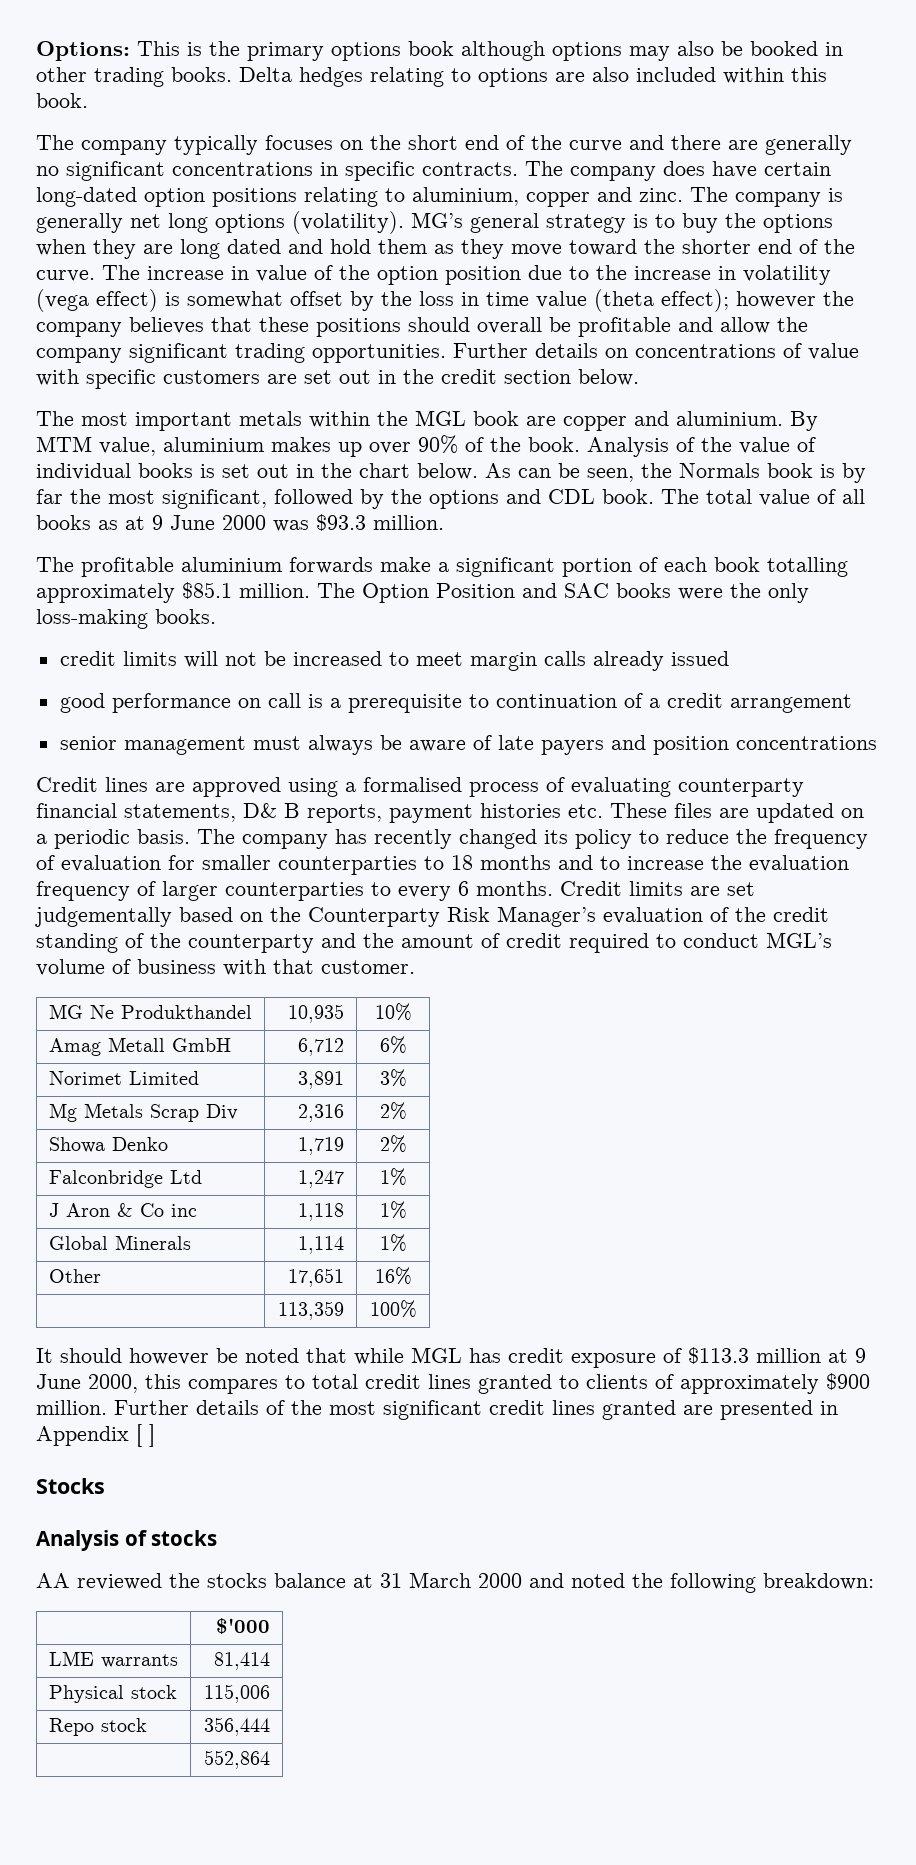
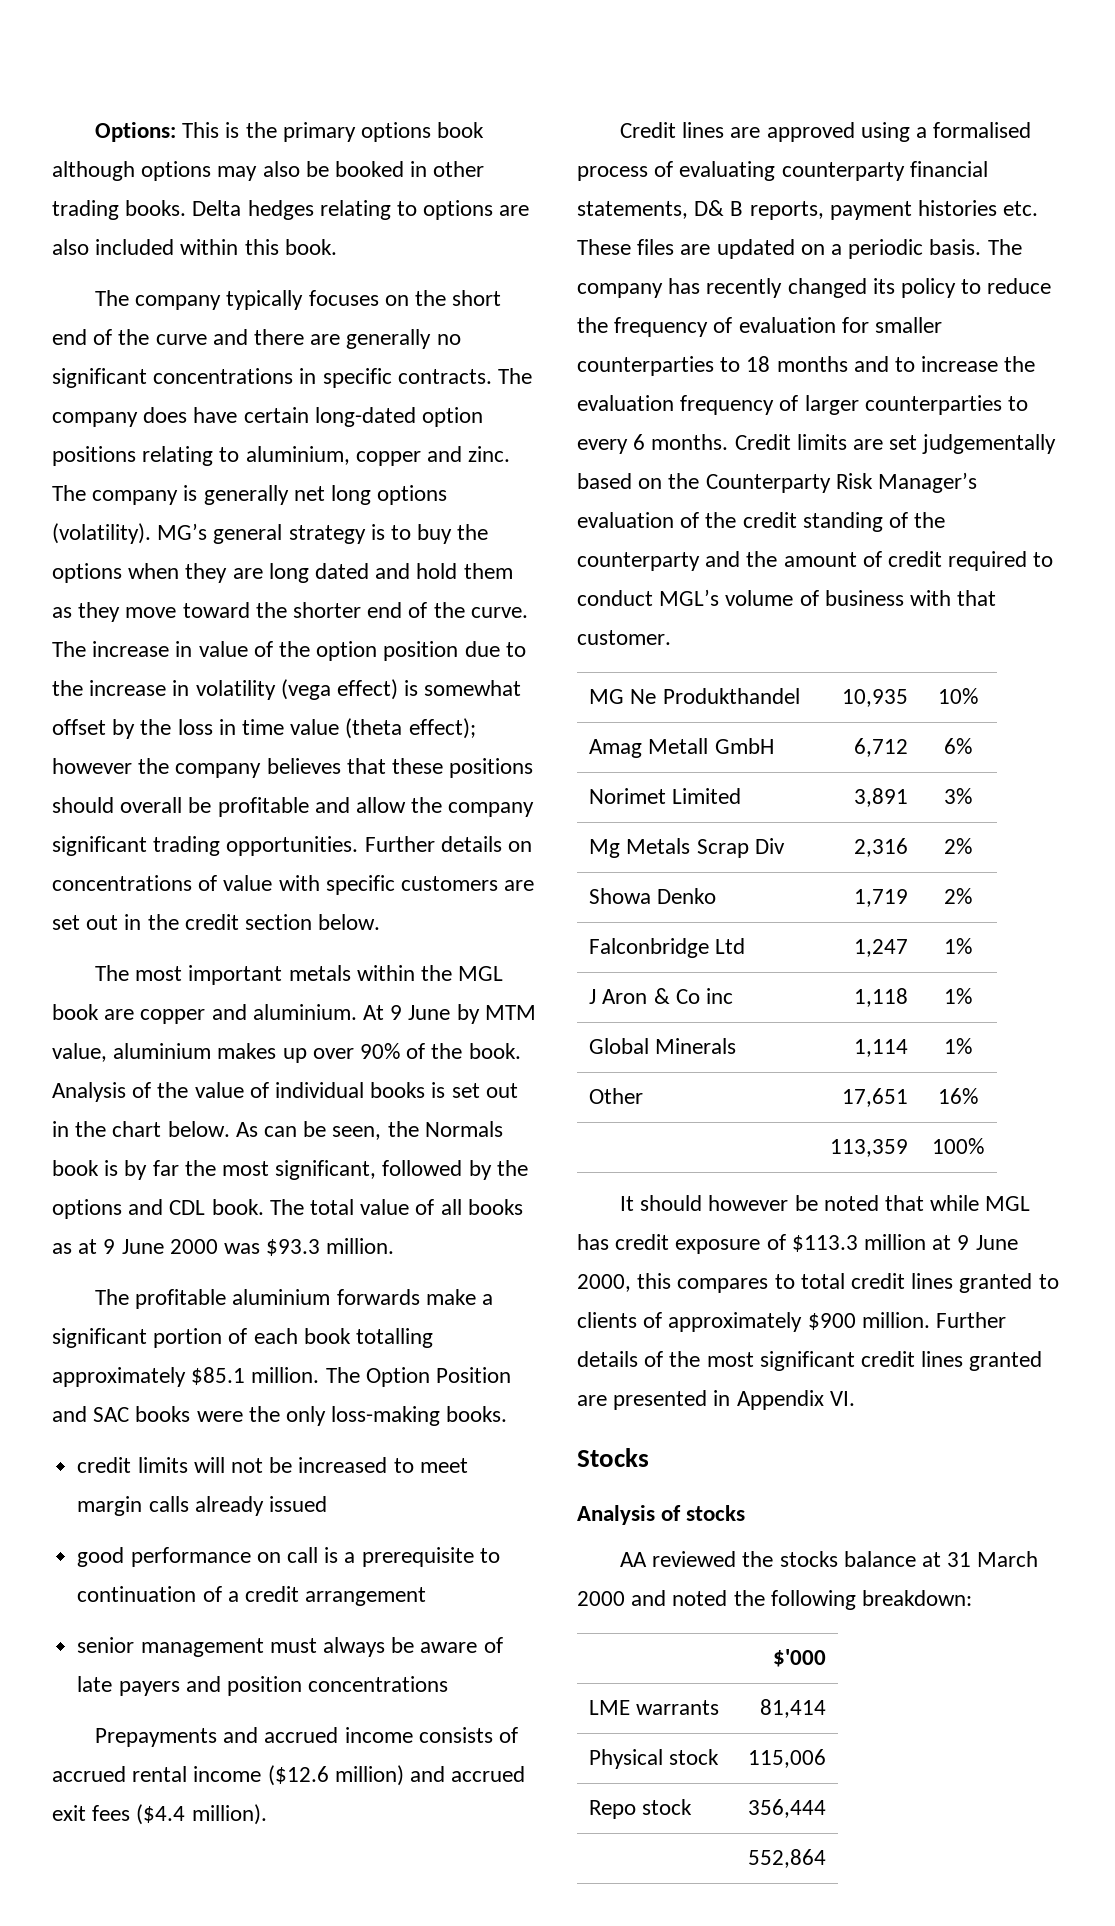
- By MTM value, aluminium makes up over 90% of the book.
+ At 9 June by MTM value, aluminium makes up over 90% of the book.
+ Prepayments and accrued income consists of accrued rental income ($12.6 million) and accrued exit fees ($4.4 million).
- Further details of the most significant credit lines granted are presented in Appendix [ ]
+ Further details of the most significant credit lines granted are presented in Appendix VI.

